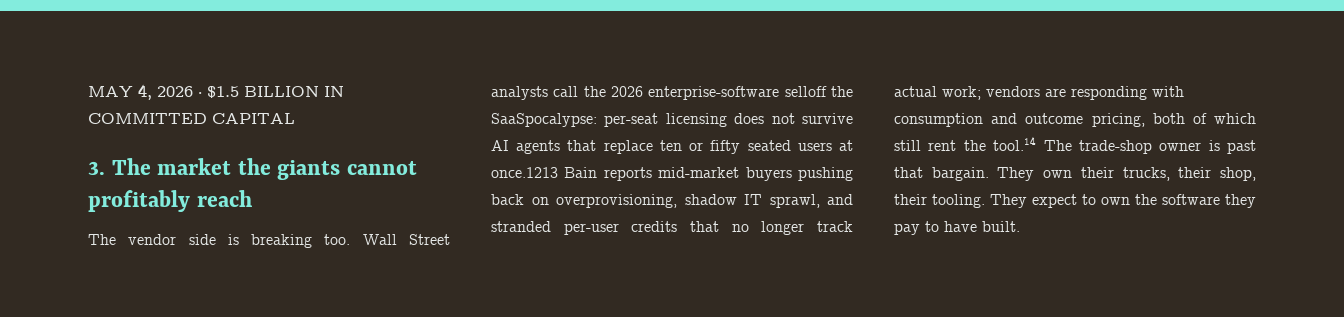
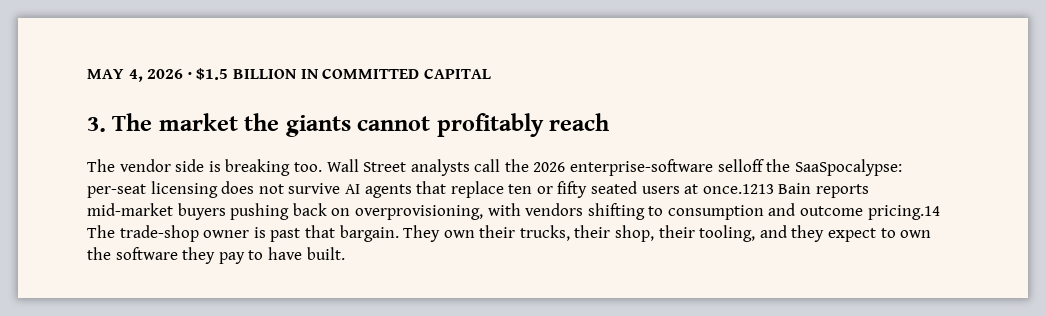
- Wall Street analysts call the 2026 enterprise-software selloff the SaaSpocalypse: per-seat licensing does not survive AI agents that replace ten or fifty seated users at once.1213 Bain reports mid-market buyers pushing back on overprovisioning, shadow IT sprawl, and stranded per-user credits that no longer track actual work; vendors are responding with consumption and outcome pricing, both of which still rent the tool.14 The trade-shop owner is past that bargain.
+ Wall Street analysts call the 2026 enterprise-software selloff the SaaSpocalypse: per-seat licensing does not survive AI agents that replace ten or fifty seated users at once.1213 Bain reports mid-market buyers pushing back on overprovisioning, with vendors shifting to consumption and outcome pricing.14 The trade-shop owner is past that bargain.
- They own their trucks, their shop, their tooling. They expect to own the software they pay to have built.
+ They own their trucks, their shop, their tooling, and they expect to own the software they pay to have built.

